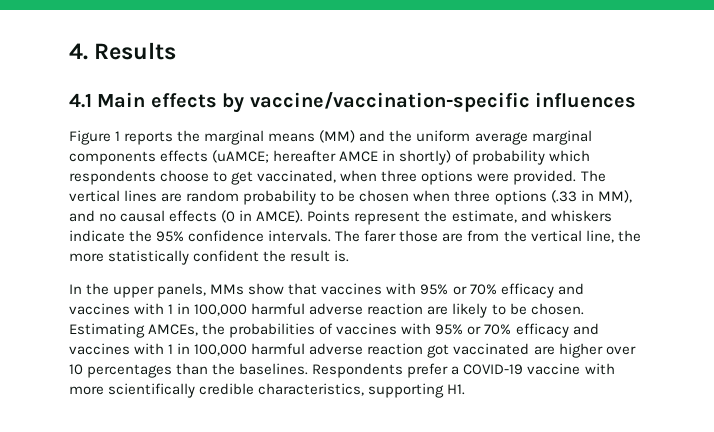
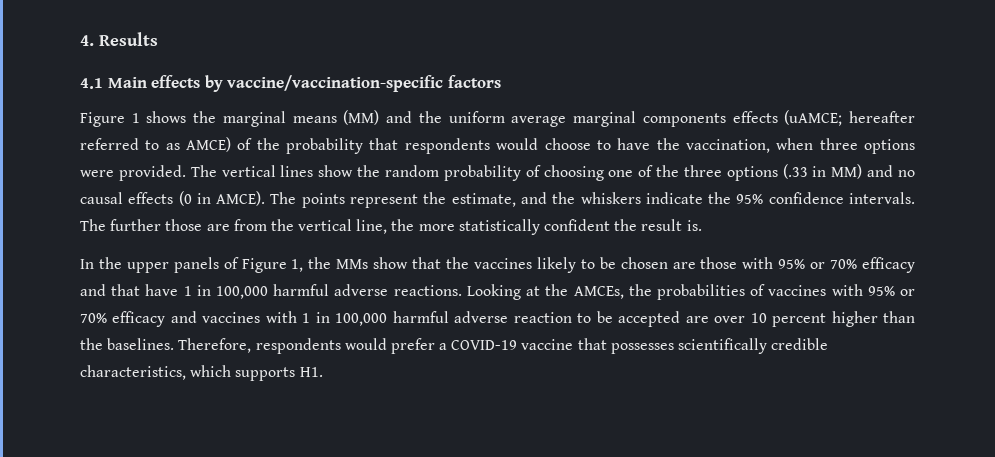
- 4.1 Main effects by vaccine/vaccination-specific influences
+ 4.1 Main effects by vaccine/vaccination-specific factors
- Figure 1 reports the marginal means (MM) and the uniform average marginal components effects (uAMCE; hereafter AMCE in shortly) of probability which respondents choose to get vaccinated, when three options were provided.
+ Figure 1 shows the marginal means (MM) and the uniform average marginal components effects (uAMCE; hereafter referred to as AMCE) of the probability that respondents would choose to have the vaccination, when three options were provided.
- The vertical lines are random probability to be chosen when three options (.33 in MM), and no causal effects (0 in AMCE).
+ The vertical lines show the random probability of choosing one of the three options (.33 in MM) and no causal effects (0 in AMCE).
- Points represent the estimate, and whiskers indicate the 95% confidence intervals.
+ The points represent the estimate, and the whiskers indicate the 95% confidence intervals.
- The farer those are from the vertical line, the more statistically confident the result is.
+ The further those are from the vertical line, the more statistically confident the result is.
- In the upper panels, MMs show that vaccines with 95% or 70% efficacy and vaccines with 1 in 100,000 harmful adverse reaction are likely to be chosen. Estimating AMCEs, the probabilities of vaccines with 95% or 70% efficacy and vaccines with 1 in 100,000 harmful adverse reaction got vaccinated are higher over 10 percentages than the baselines. Respondents prefer a COVID-19 vaccine with more scientifically credible characteristics, supporting H1.
+ In the upper panels of Figure 1, the MMs show that the vaccines likely to be chosen are those with 95% or 70% efficacy and that have 1 in 100,000 harmful adverse reactions. Looking at the AMCEs, the probabilities of vaccines with 95% or 70% efficacy and vaccines with 1 in 100,000 harmful adverse reaction to be accepted are over 10 percent higher than the baselines. Therefore, respondents would prefer a COVID-19 vaccine that possesses scientifically credible characteristics, which supports H1.

